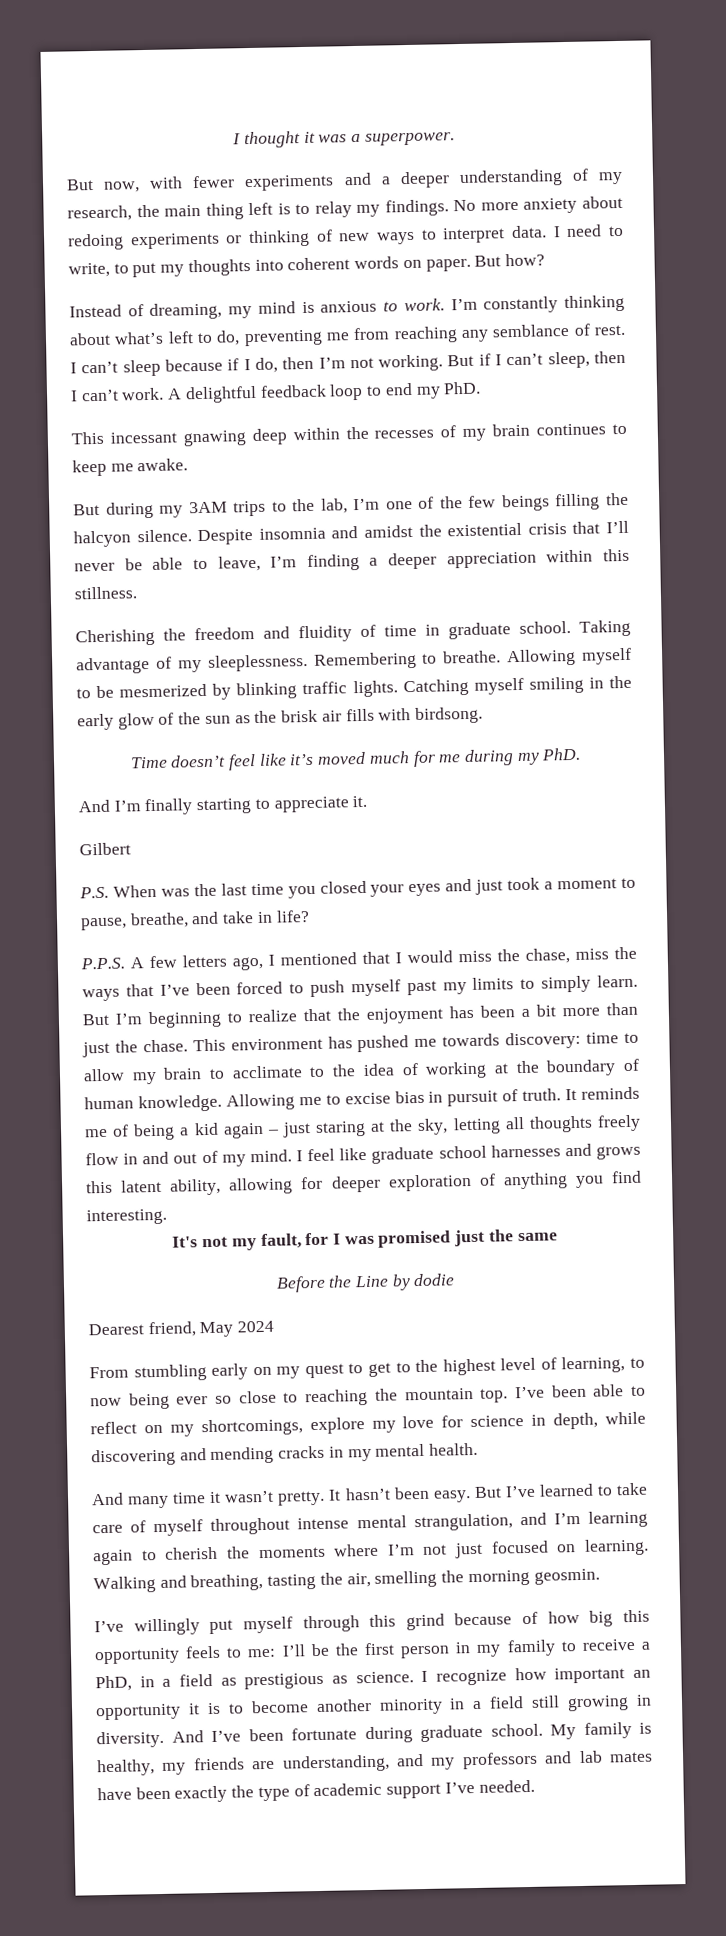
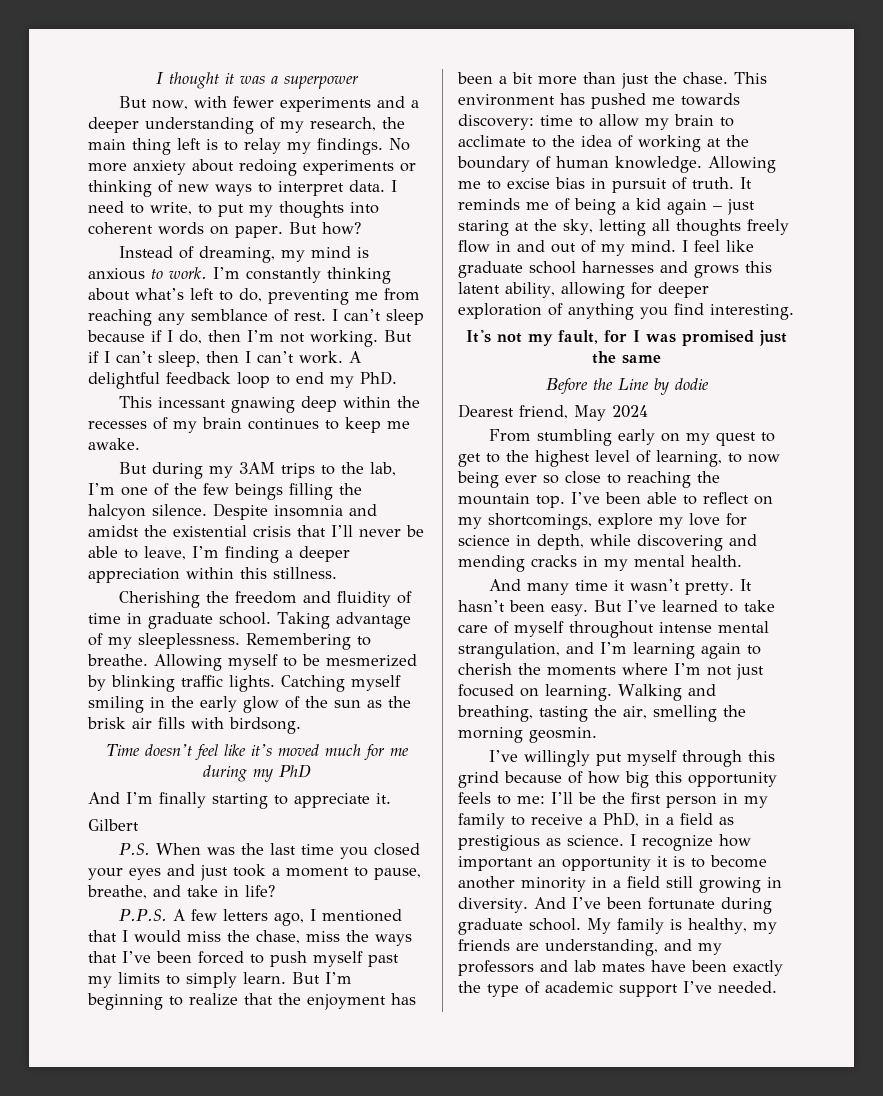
- I thought it was a superpower.
+ I thought it was a superpower
- Time doesn’t feel like it’s moved much for me during my PhD.
+ Time doesn’t feel like it’s moved much for me during my PhD

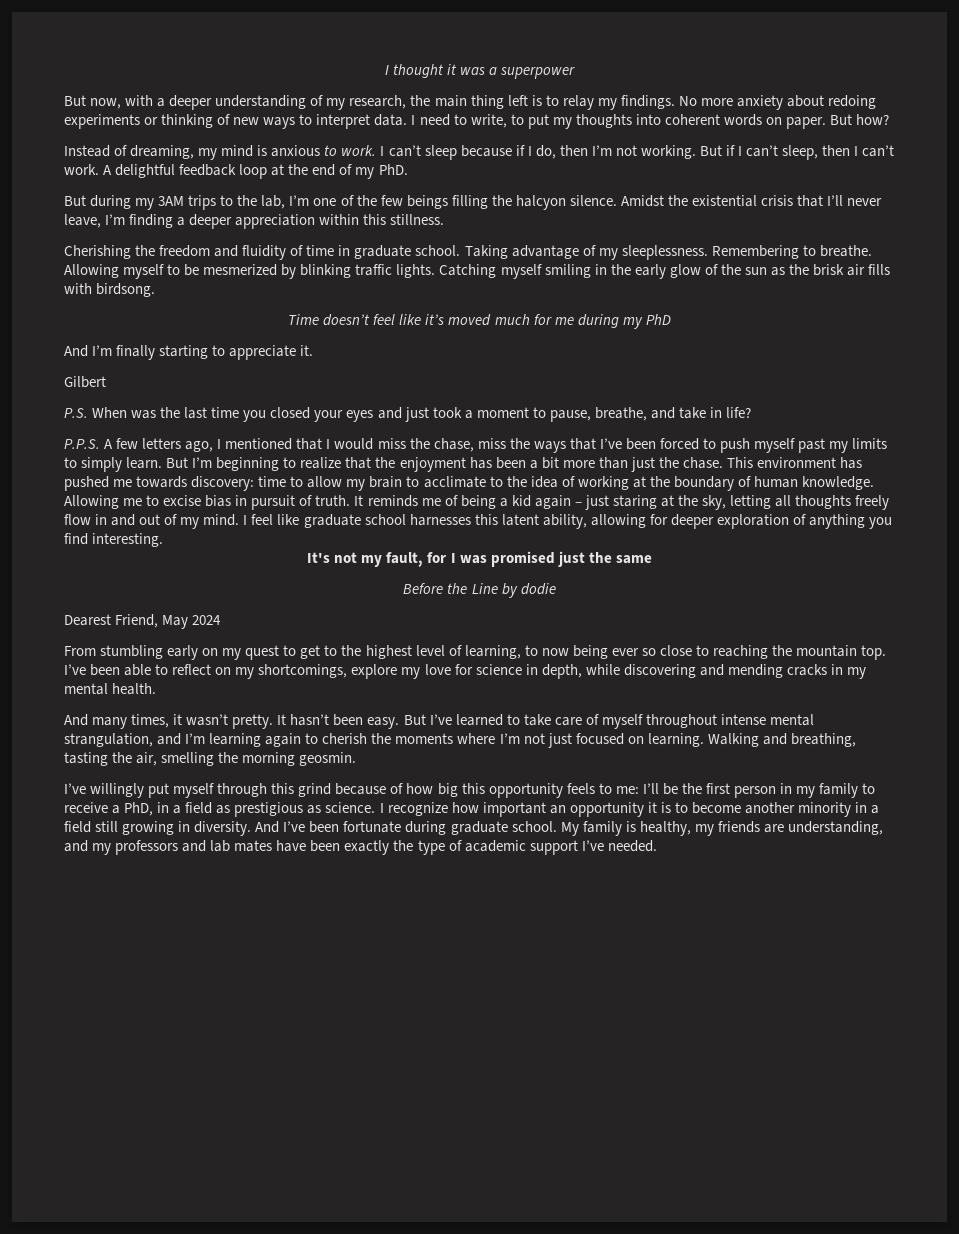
- But now, with fewer experiments and a deeper understanding of my research, the main thing left is to relay my findings.
+ But now, with a deeper understanding of my research, the main thing left is to relay my findings.
- I’m constantly thinking about what’s left to do, preventing me from reaching any semblance of rest.
- A delightful feedback loop to end my PhD.
- This incessant gnawing deep within the recesses of my brain continues to keep me awake.
+ A delightful feedback loop at the end of my PhD.
- Despite insomnia and amidst the existential crisis that I’ll never be able to leave, I’m finding a deeper appreciation within this stillness.
+ Amidst the existential crisis that I’ll never leave, I’m finding a deeper appreciation within this stillness.
- I feel like graduate school harnesses and grows this latent ability, allowing for deeper exploration of anything you find interesting.
+ I feel like graduate school harnesses this latent ability, allowing for deeper exploration of anything you find interesting.
- Dearest friend, May 2024
+ Dearest Friend, May 2024
- And many time it wasn’t pretty.
+ And many times, it wasn’t pretty.

